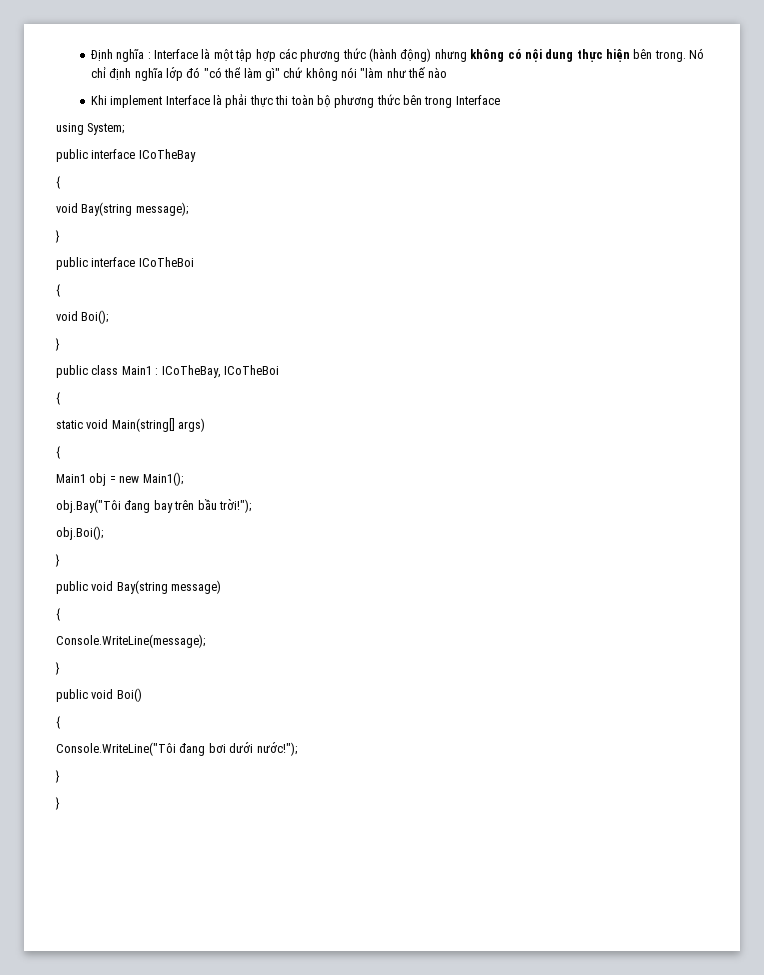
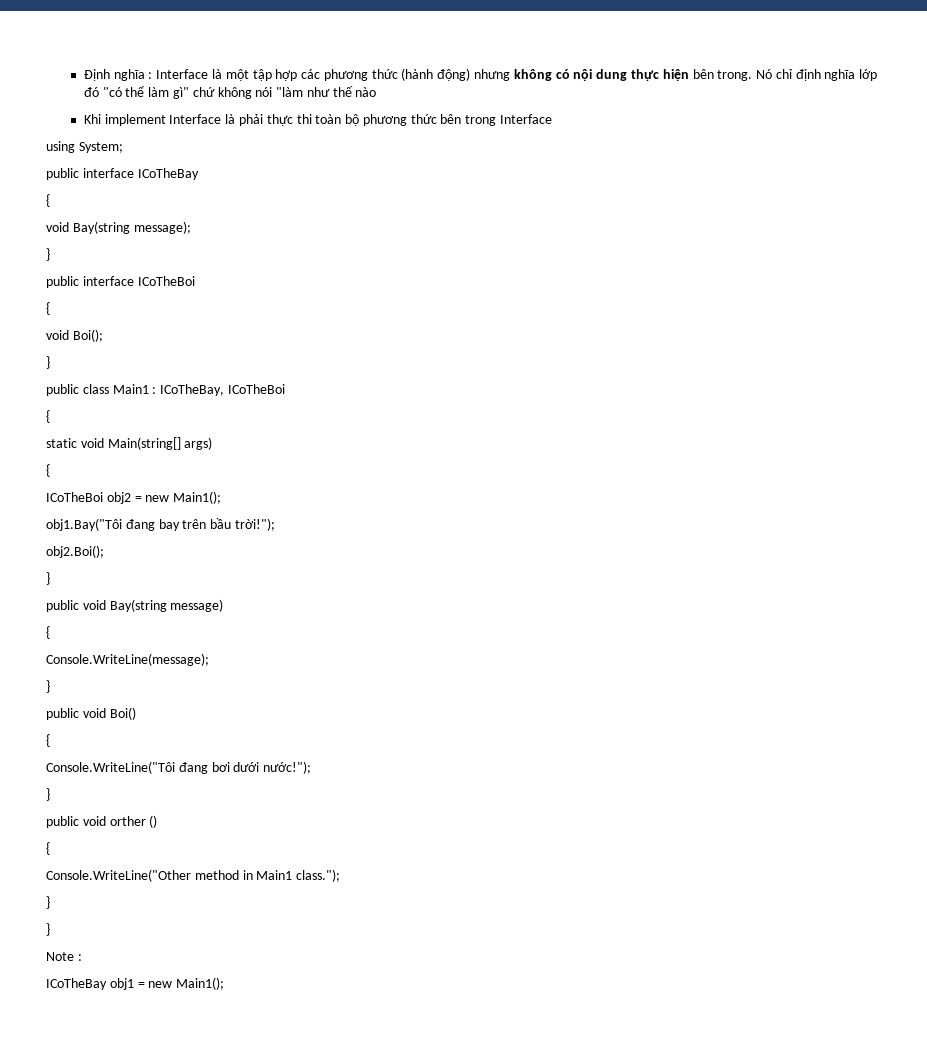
- Main1 obj = new Main1();
+ ICoTheBoi obj2 = new Main1();
- obj.Bay("Tôi đang bay trên bầu trời!");
+ obj1.Bay("Tôi đang bay trên bầu trời!");
- obj.Boi();
+ obj2.Boi();
  Console.WriteLine("Tôi đang bơi dưới nước!");
  }
+ public void orther ()
+ {
+ Console.WriteLine("Other method in Main1 class.");
  }
+ }
+ Note :
+ ICoTheBay obj1 = new Main1();

